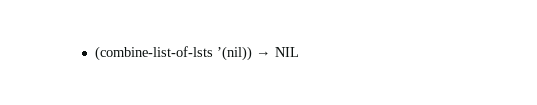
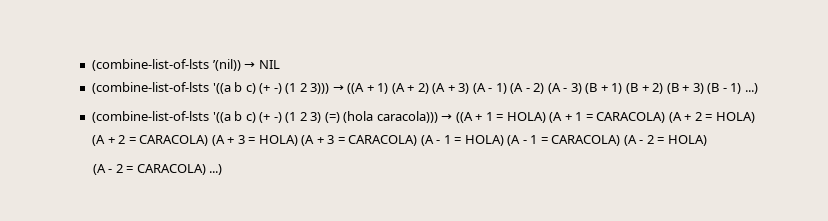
+ (combine-list-of-lsts '((a b c) (+ -) (1 2 3))) → ((A + 1) (A + 2) (A + 3) (A - 1) (A - 2) (A - 3) (B + 1) (B + 2) (B + 3) (B - 1) ...)
+ (combine-list-of-lsts '((a b c) (+ -) (1 2 3) (=) (hola caracola))) → ((A + 1 = HOLA) (A + 1 = CARACOLA) (A + 2 = HOLA) (A + 2 = CARACOLA) (A + 3 = HOLA) (A + 3 = CARACOLA) (A - 1 = HOLA) (A - 1 = CARACOLA) (A - 2 = HOLA)
+ (A - 2 = CARACOLA) ...)

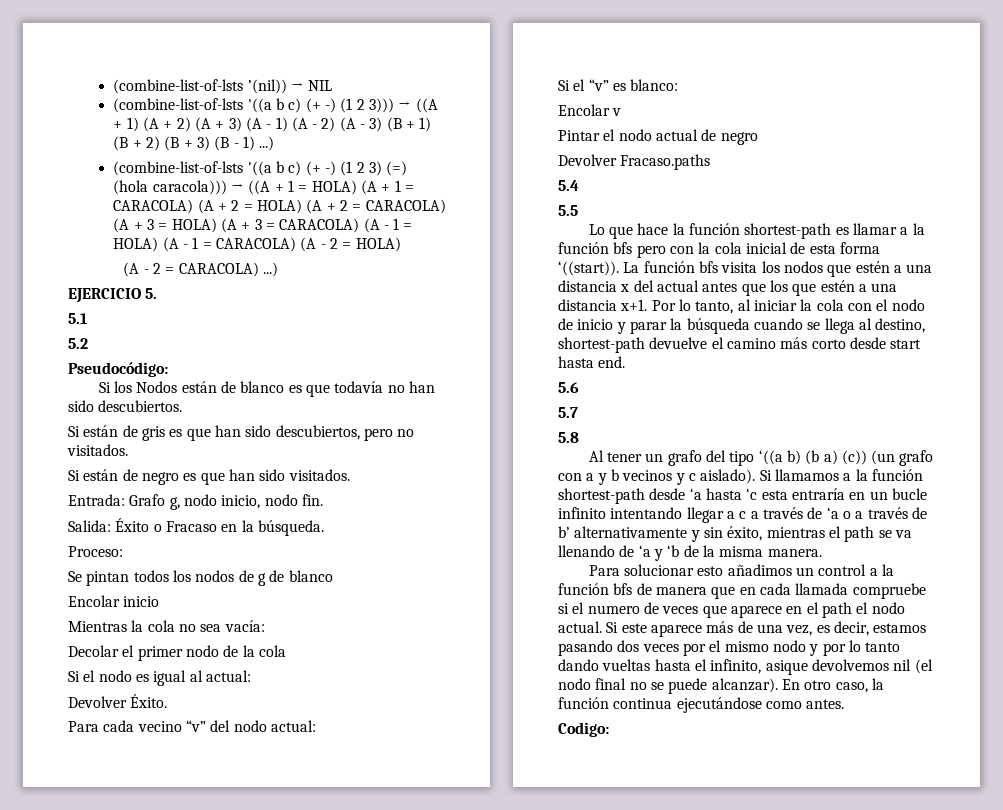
+ EJERCICIO 5.
+ 5.1
+ 5.2
+ Pseudocódigo:
+ Si los Nodos están de blanco es que todavía no han sido descubiertos.
+ Si están de gris es que han sido descubiertos, pero no visitados.
+ Si están de negro es que han sido visitados.
+ Entrada: Grafo g, nodo inicio, nodo fin.
+ Salida: Éxito o Fracaso en la búsqueda.
+ Proceso:
+ Se pintan todos los nodos de g de blanco
+ Encolar inicio
+ Mientras la cola no sea vacía:
+ Decolar el primer nodo de la cola
+ Si el nodo es igual al actual:
+ Devolver Éxito.
+ Para cada vecino “v” del nodo actual:
+ Si el “v” es blanco:
+ Encolar v
+ Pintar el nodo actual de negro
+ Devolver Fracaso.paths
+ 5.4
+ 5.5
+ Lo que hace la función shortest-path es llamar a la función bfs pero con la cola inicial de esta forma ‘((start)). La función bfs visita los nodos que estén a una distancia x del actual antes que los que estén a una distancia x+1. Por lo tanto, al iniciar la cola con el nodo de inicio y parar la búsqueda cuando se llega al destino, shortest-path devuelve el camino más corto desde start hasta end.
+ 5.6
+ 5.7
+ 5.8
+ Al tener un grafo del tipo ‘((a b) (b a) (c)) (un grafo con a y b vecinos y c aislado). Si llamamos a la función shortest-path desde ‘a hasta ‘c esta entraría en un bucle infinito intentando llegar a c a través de ‘a o a través de b’ alternativamente y sin éxito, mientras el path se va llenando de ‘a y ‘b de la misma manera.
+ Para solucionar esto añadimos un control a la función bfs de manera que en cada llamada compruebe si el numero de veces que aparece en el path el nodo actual. Si este aparece más de una vez, es decir, estamos pasando dos veces por el mismo nodo y por lo tanto dando vueltas hasta el infinito, asique devolvemos nil (el nodo final no se puede alcanzar). En otro caso, la función continua ejecutándose como antes.
+ Codigo:

